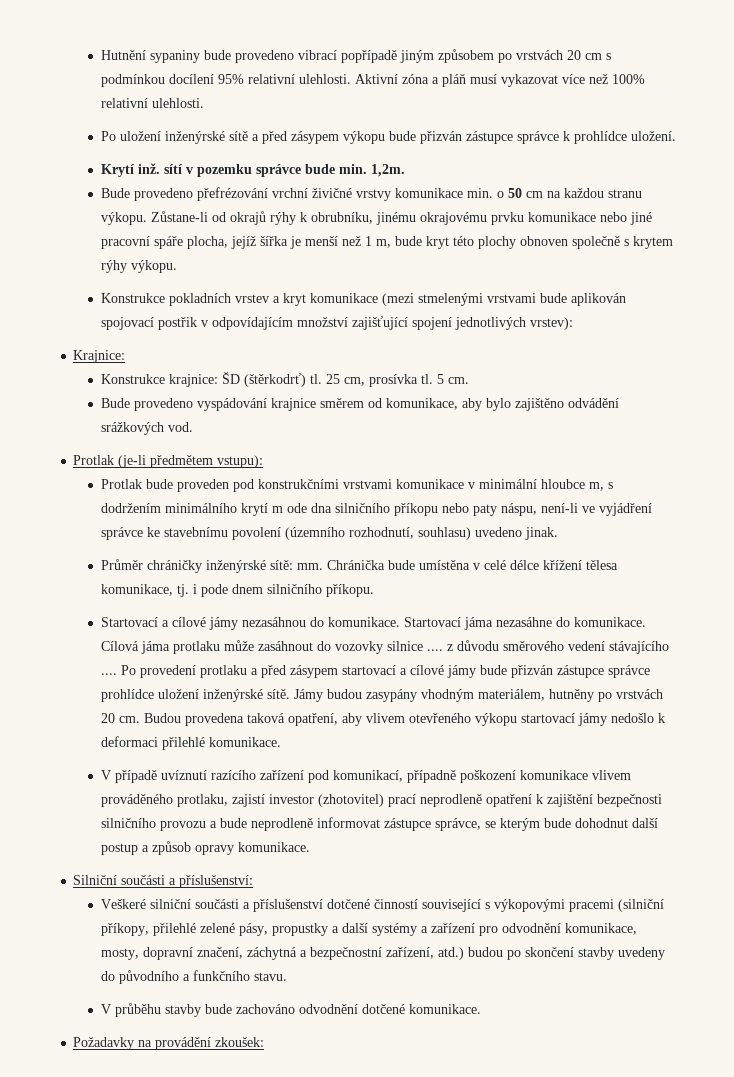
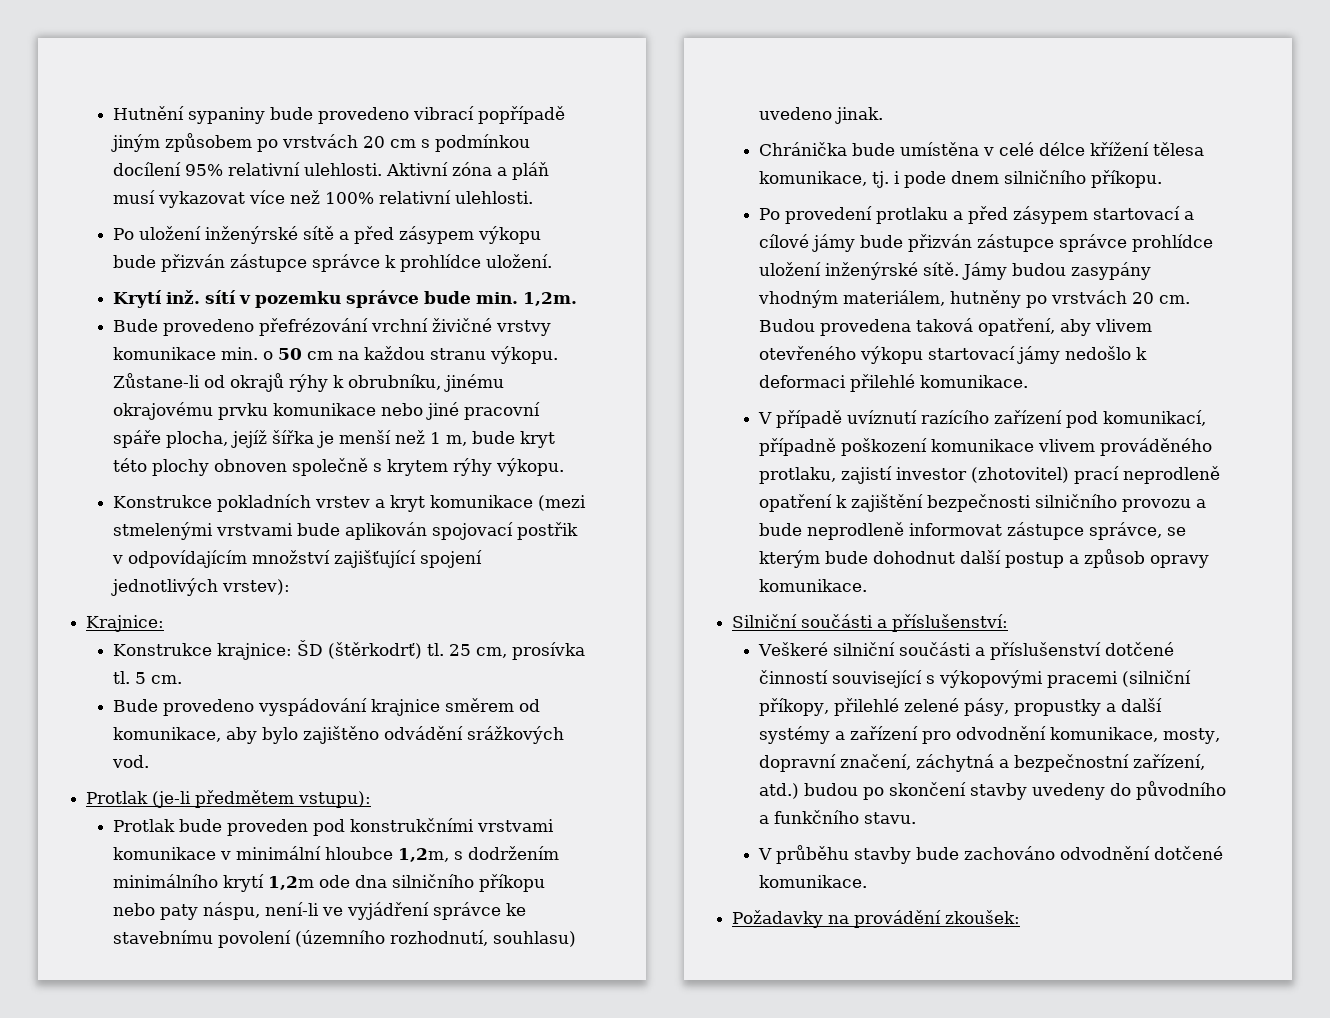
- Protlak bude proveden pod konstrukčními vrstvami komunikace v minimální hloubce m, s dodržením minimálního krytí m ode dna silničního příkopu nebo paty náspu, není-li ve vyjádření správce ke stavebnímu povolení (územního rozhodnutí, souhlasu) uvedeno jinak.
+ Protlak bude proveden pod konstrukčními vrstvami komunikace v minimální hloubce 1,2m, s dodržením minimálního krytí 1,2m ode dna silničního příkopu nebo paty náspu, není-li ve vyjádření správce ke stavebnímu povolení (územního rozhodnutí, souhlasu) uvedeno jinak.
- Průměr chráničky inženýrské sítě: mm.
- Startovací a cílové jámy nezasáhnou do komunikace. Startovací jáma nezasáhne do komunikace. Cílová jáma protlaku může zasáhnout do vozovky silnice .... z důvodu směrového vedení stávajícího ....

